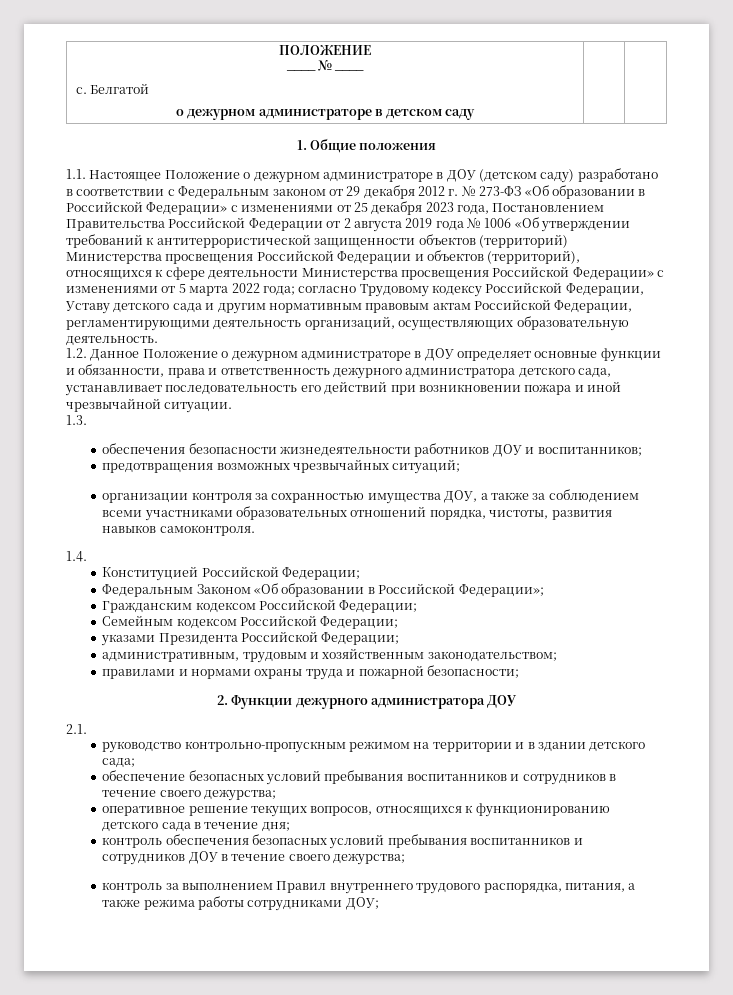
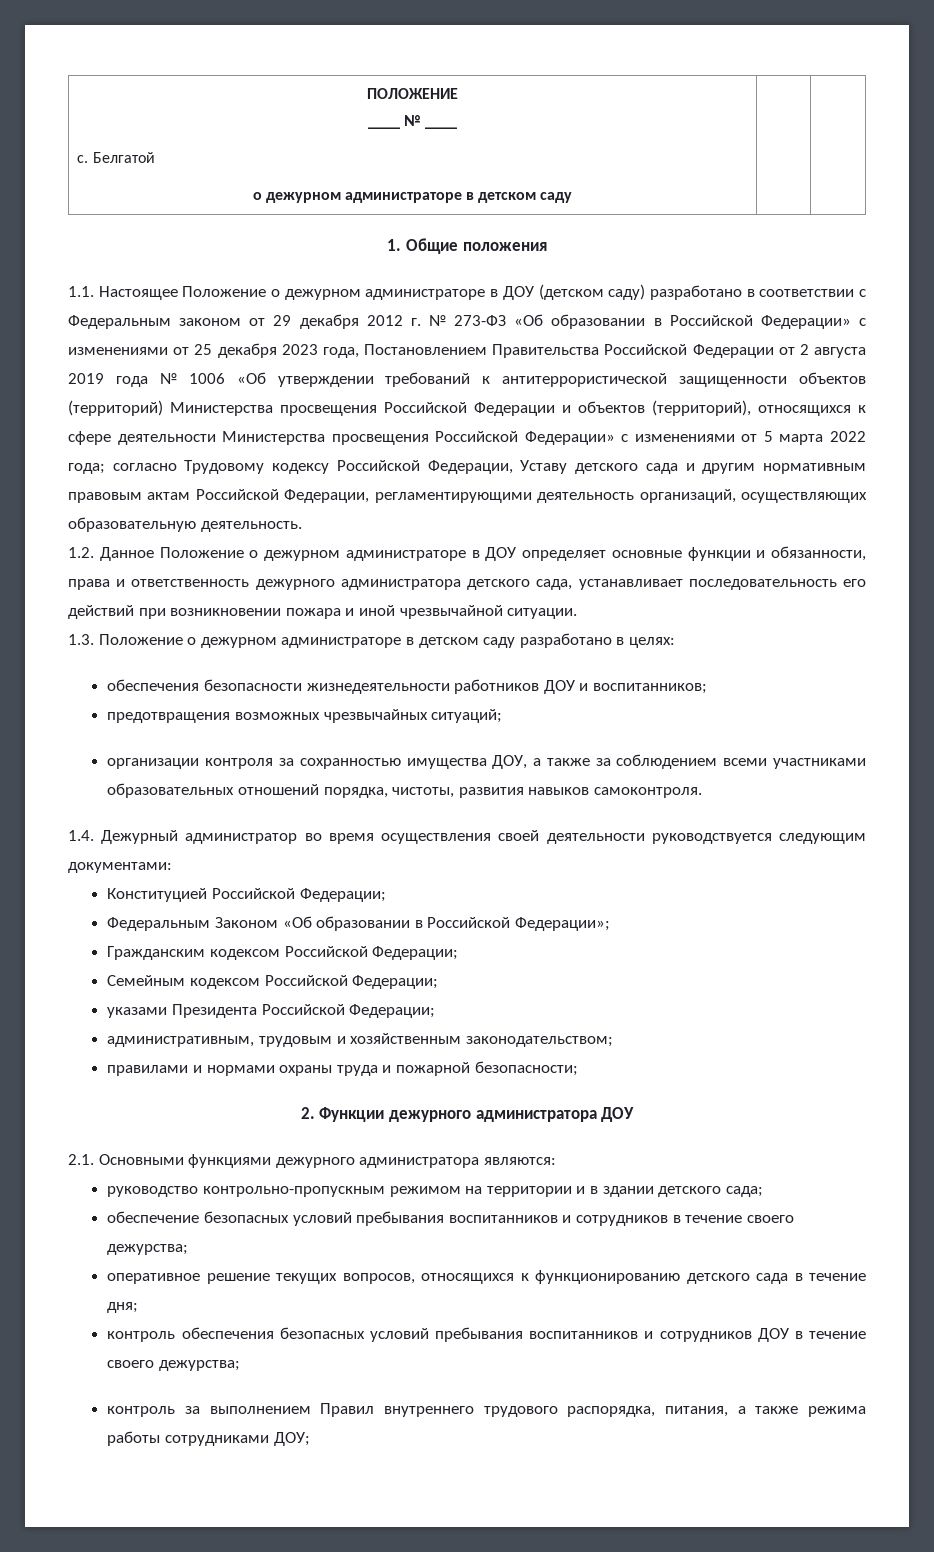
- 1.3.
+ 1.3. Положение о дежурном администраторе в детском саду разработано в целях:
- 1.4.
+ 1.4. Дежурный администратор во время осуществления своей деятельности руководствуется следующим документами:
- 2.1.
+ 2.1. Основными функциями дежурного администратора являются:

